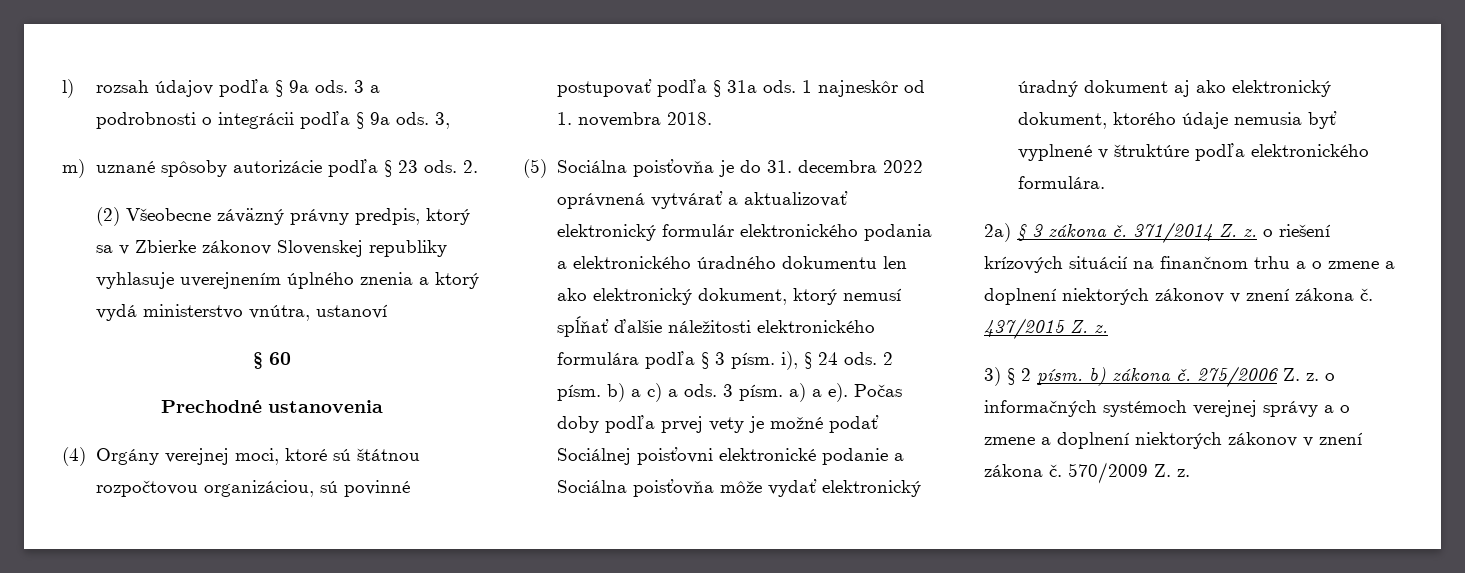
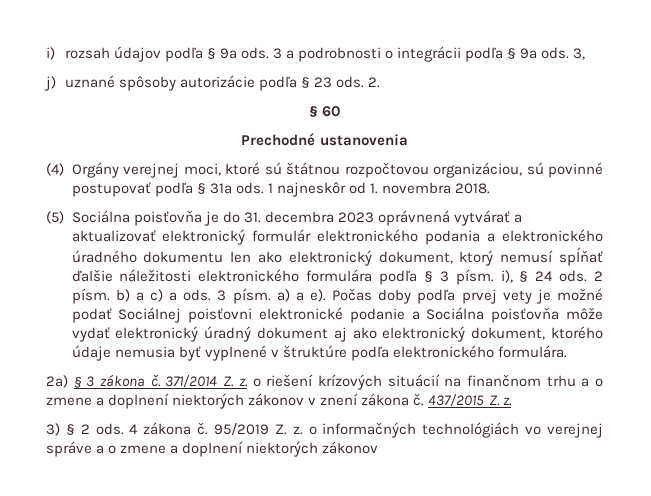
- l) rozsah údajov podľa § 9a ods.
+ i) rozsah údajov podľa § 9a ods.
- m) uznané spôsoby autorizácie podľa § 23 ods.
+ j) uznané spôsoby autorizácie podľa § 23 ods.
- (2) Všeobecne záväzný právny predpis, ktorý sa v Zbierke zákonov Slovenskej republiky vyhlasuje uverejnením úplného znenia a ktorý vydá ministerstvo vnútra, ustanoví
- (5) Sociálna poisťovňa je do 31. decembra 2022 oprávnená vytvárať a aktualizovať elektronický formulár elektronického podania a elektronického úradného dokumentu len ako elektronický dokument, ktorý nemusí spĺňať ďalšie náležitosti elektronického formulára podľa § 3 písm. i), § 24 ods.
+ (5) Sociálna poisťovňa je do 31. decembra 2023 oprávnená vytvárať a aktualizovať elektronický formulár elektronického podania a elektronického úradného dokumentu len ako elektronický dokument, ktorý nemusí spĺňať ďalšie náležitosti elektronického formulára podľa § 3 písm. i), § 24 ods.
- 3) § 2 písm. b) zákona č. 275/2006 Z. z. o informačných systémoch verejnej správy a o zmene a doplnení niektorých zákonov v znení zákona č. 570/2009 Z. z.
+ 3) § 2 ods. 4 zákona č. 95/2019 Z. z. o informačných technológiách vo verejnej správe a o zmene a doplnení niektorých zákonov

